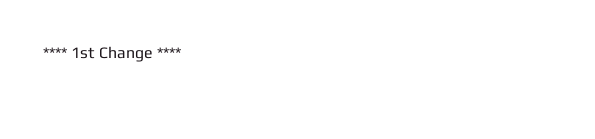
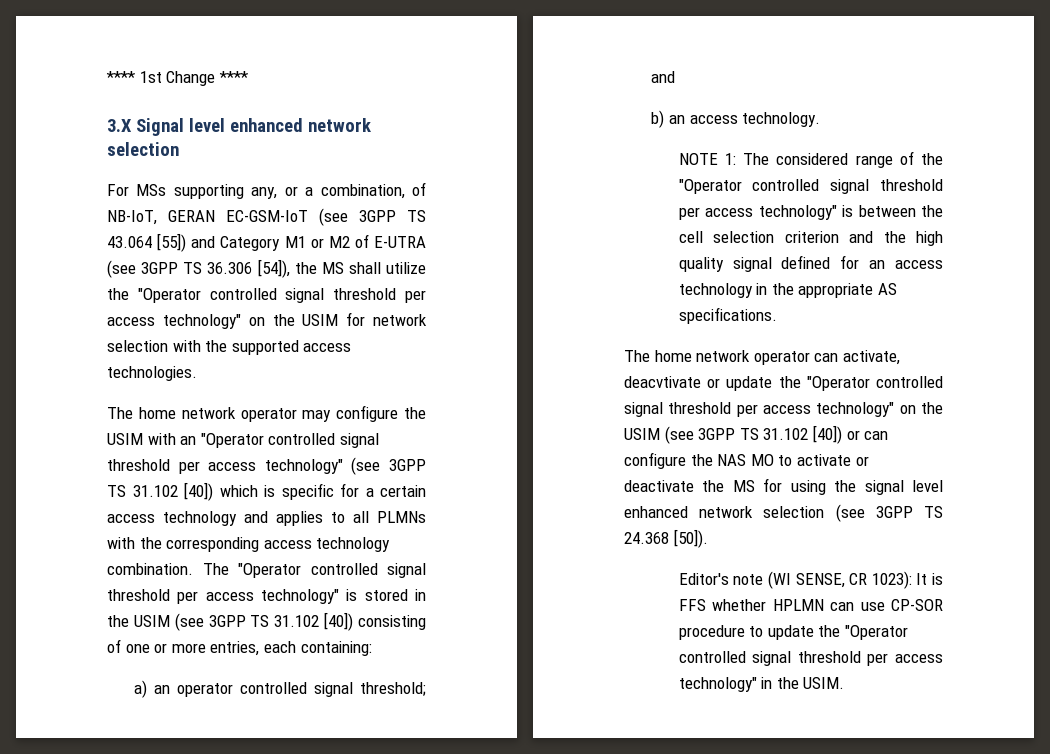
+ 3.X Signal level enhanced network selection
+ For MSs supporting any, or a combination, of NB-IoT, GERAN EC-GSM-IoT (see 3GPP TS 43.064 [55]) and Category M1 or M2 of E-UTRA (see 3GPP TS 36.306 [54]), the MS shall utilize the "Operator controlled signal threshold per access technology" on the USIM for network selection with the supported access technologies.
+ The home network operator may configure the USIM with an "Operator controlled signal threshold per access technology" (see 3GPP TS 31.102 [40]) which is specific for a certain access technology and applies to all PLMNs with the corresponding access technology combination. The "Operator controlled signal threshold per access technology" is stored in the USIM (see 3GPP TS 31.102 [40]) consisting of one or more entries, each containing:
+ a) an operator controlled signal threshold; and
+ b) an access technology.
+ NOTE 1: The considered range of the "Operator controlled signal threshold per access technology" is between the cell selection criterion and the high quality signal defined for an access technology in the appropriate AS specifications.
+ The home network operator can activate, deacvtivate or update the "Operator controlled signal threshold per access technology" on the USIM (see 3GPP TS 31.102 [40]) or can configure the NAS MO to activate or deactivate the MS for using the signal level enhanced network selection (see 3GPP TS 24.368 [50]).
+ Editor's note (WI SENSE, CR 1023): It is FFS whether HPLMN can use CP-SOR procedure to update the "Operator controlled signal threshold per access technology" in the USIM.

